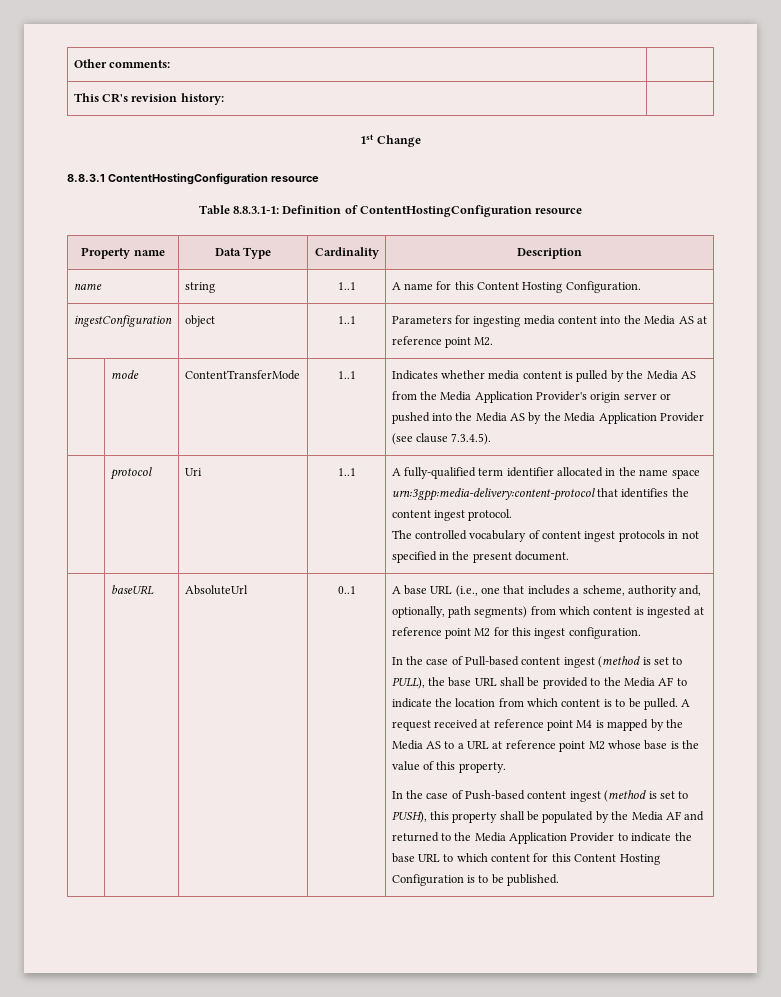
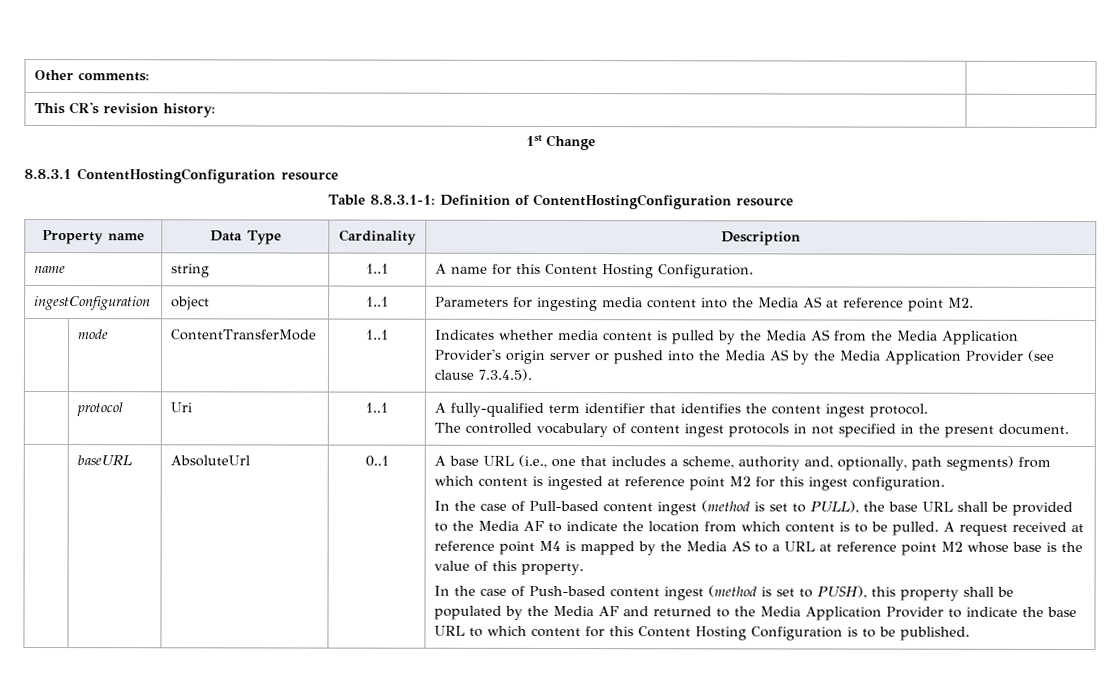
- | protocol | Uri | 1..1 | A fully-qualified term identifier allocated in the name space urn:3gpp:media-delivery:content-protocol that identifies the content ingest protocol.
+ | protocol | Uri | 1..1 | A fully-qualified term identifier that identifies the content ingest protocol.

